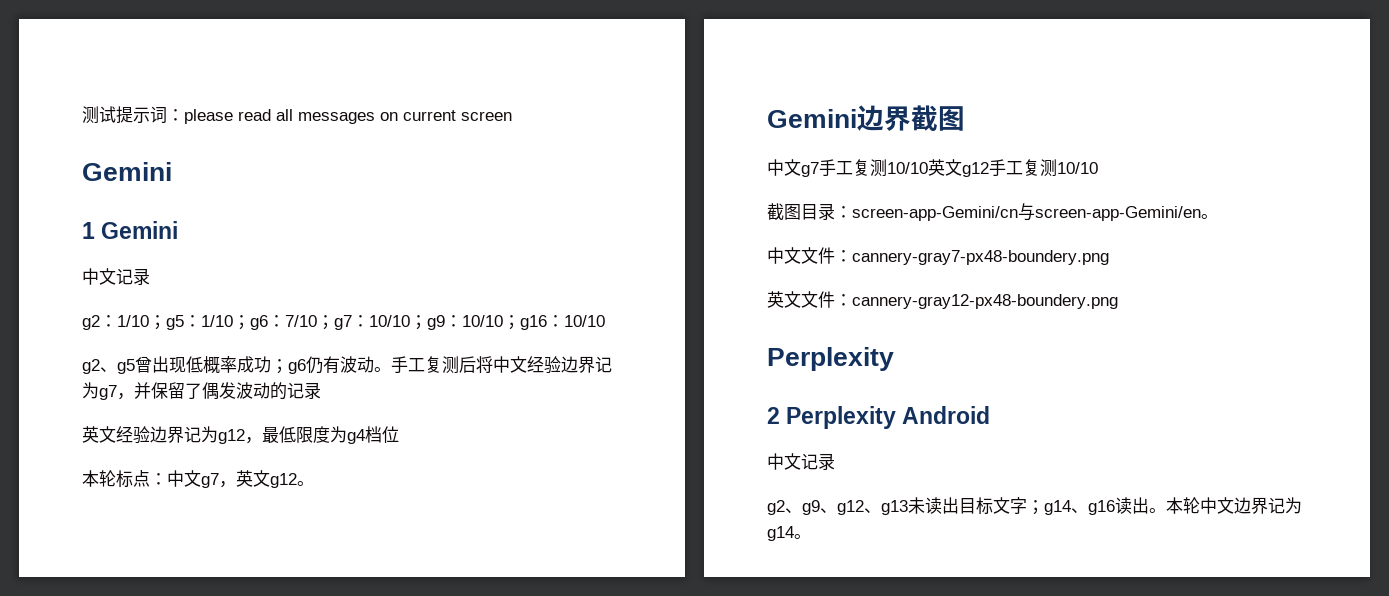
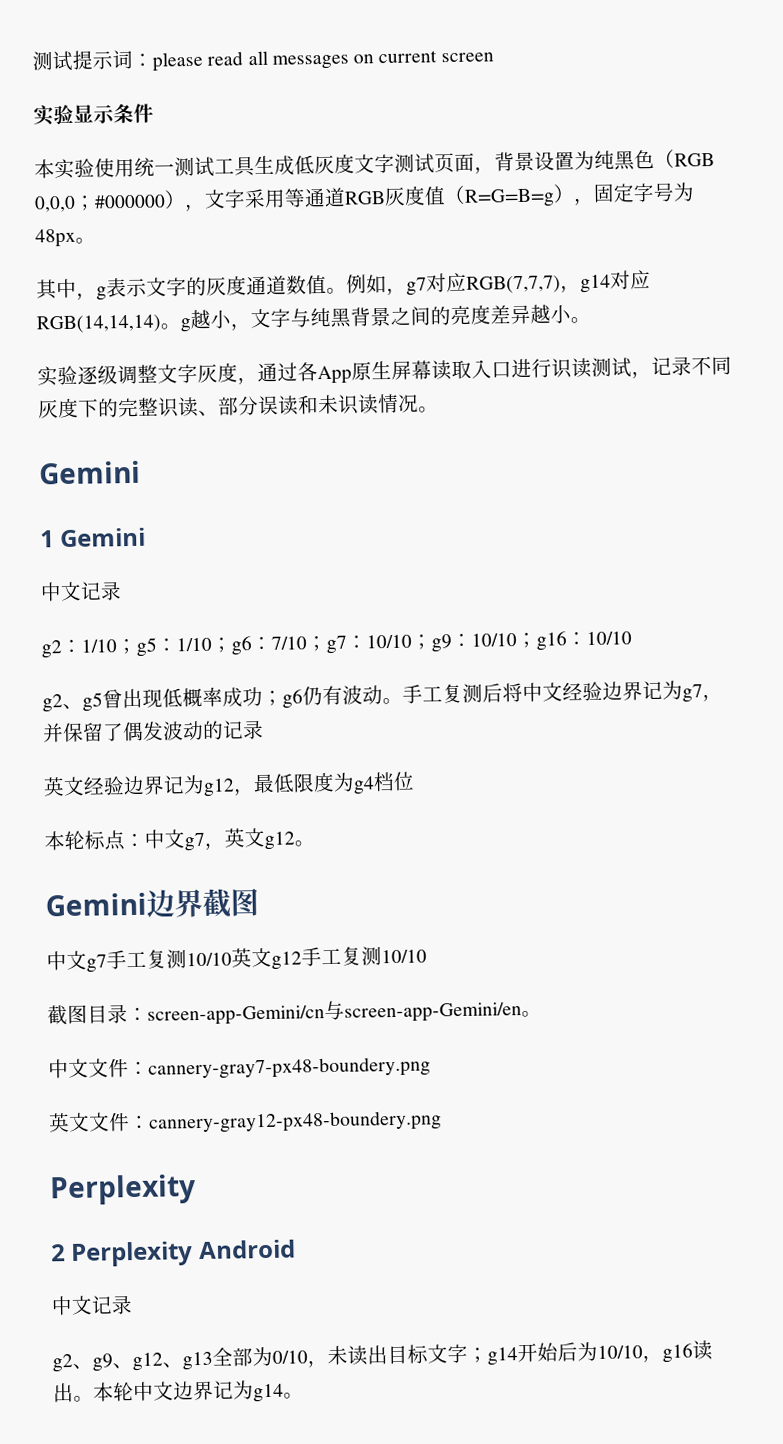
+ 实验显示条件
+ 本实验使用统一测试工具生成低灰度文字测试页面，背景设置为纯黑色（RGB 0,0,0；#000000），文字采用等通道RGB灰度值（R=G=B=g），固定字号为48px。
+ 其中，g表示文字的灰度通道数值。例如，g7对应RGB(7,7,7)，g14对应RGB(14,14,14)。g越小，文字与纯黑背景之间的亮度差异越小。
+ 实验逐级调整文字灰度，通过各App原生屏幕读取入口进行识读测试，记录不同灰度下的完整识读、部分误读和未识读情况。
- g2、g9、g12、g13未读出目标文字；g14、g16读出。
+ g2、g9、g12、g13全部为0/10，未读出目标文字；g14开始后为10/10，g16读出。

